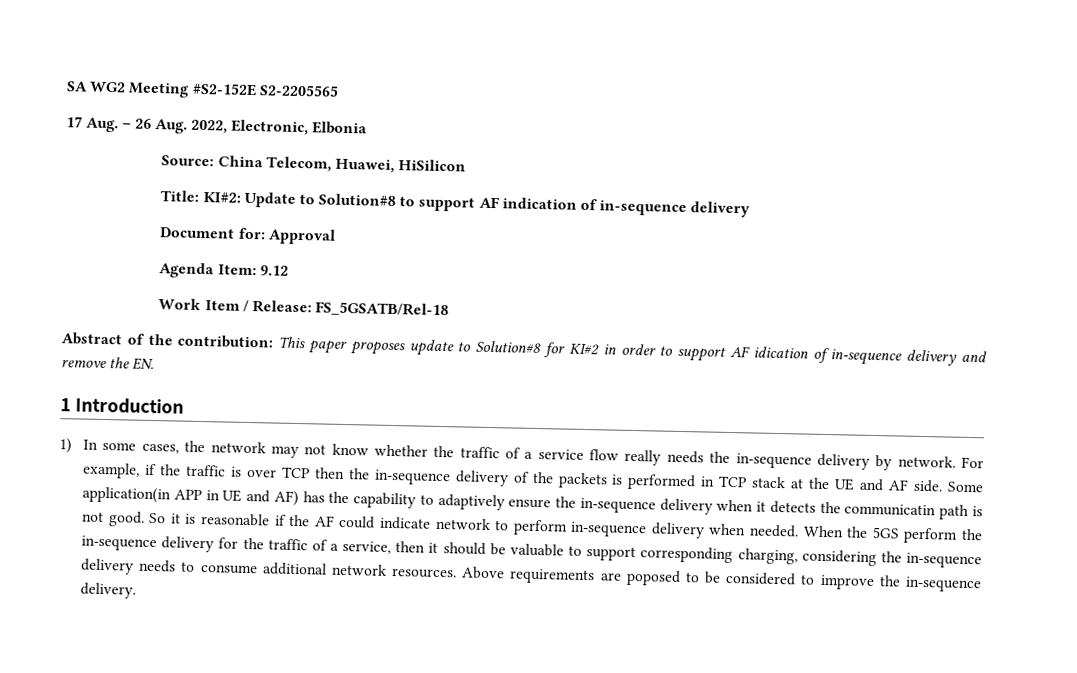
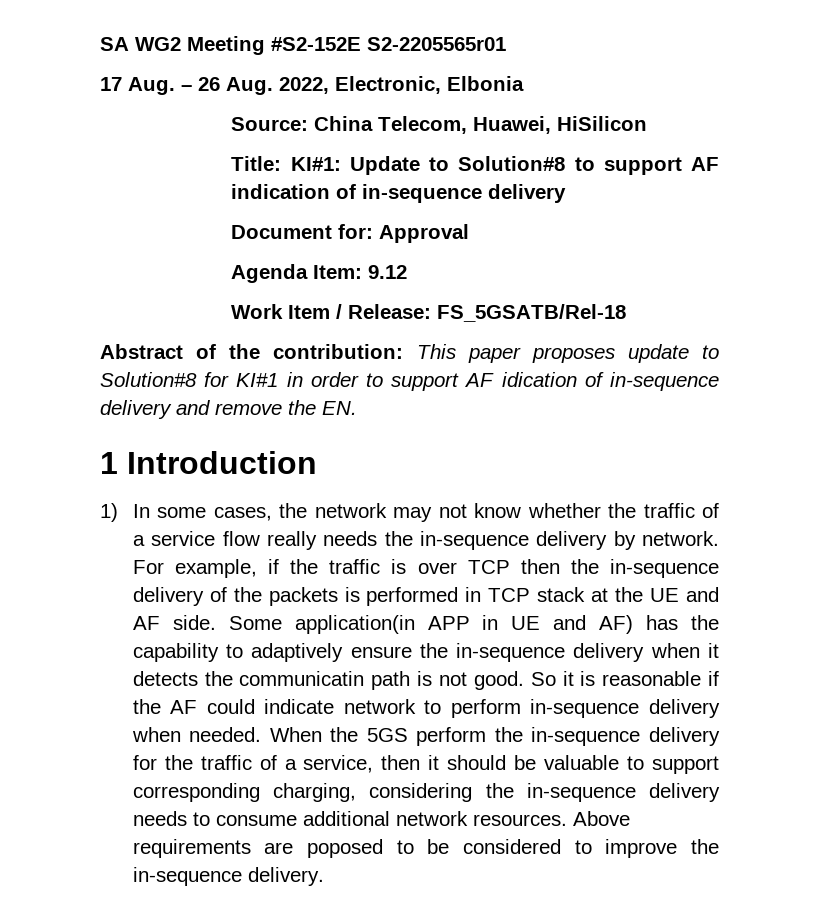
- SA WG2 Meeting #S2-152E S2-2205565
+ SA WG2 Meeting #S2-152E S2-2205565r01
- Title: KI#2: Update to Solution#8 to support AF indication of in-sequence delivery
+ Title: KI#1: Update to Solution#8 to support AF indication of in-sequence delivery
- Abstract of the contribution: This paper proposes update to Solution#8 for KI#2 in order to support AF idication of in-sequence delivery and remove the EN.
+ Abstract of the contribution: This paper proposes update to Solution#8 for KI#1 in order to support AF idication of in-sequence delivery and remove the EN.

